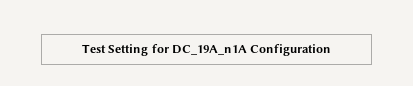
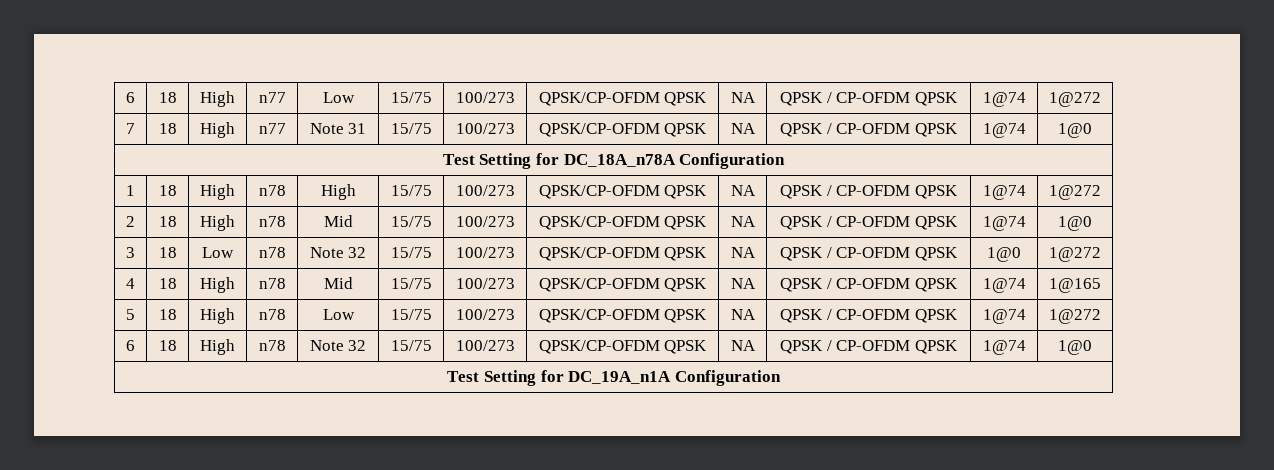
+ 6 | 18 | High | n77 | Low | 15/75 | 100/273 | QPSK/CP-OFDM QPSK | NA | QPSK / CP-OFDM QPSK | 1@74 | 1@272
+ 7 | 18 | High | n77 | Note 31 | 15/75 | 100/273 | QPSK/CP-OFDM QPSK | NA | QPSK / CP-OFDM QPSK | 1@74 | 1@0
+ Test Setting for DC_18A_n78A Configuration
+ 1 | 18 | High | n78 | High | 15/75 | 100/273 | QPSK/CP-OFDM QPSK | NA | QPSK / CP-OFDM QPSK | 1@74 | 1@272
+ 2 | 18 | High | n78 | Mid | 15/75 | 100/273 | QPSK/CP-OFDM QPSK | NA | QPSK / CP-OFDM QPSK | 1@74 | 1@0
+ 3 | 18 | Low | n78 | Note 32 | 15/75 | 100/273 | QPSK/CP-OFDM QPSK | NA | QPSK / CP-OFDM QPSK | 1@0 | 1@272
+ 4 | 18 | High | n78 | Mid | 15/75 | 100/273 | QPSK/CP-OFDM QPSK | NA | QPSK / CP-OFDM QPSK | 1@74 | 1@165
+ 5 | 18 | High | n78 | Low | 15/75 | 100/273 | QPSK/CP-OFDM QPSK | NA | QPSK / CP-OFDM QPSK | 1@74 | 1@272
+ 6 | 18 | High | n78 | Note 32 | 15/75 | 100/273 | QPSK/CP-OFDM QPSK | NA | QPSK / CP-OFDM QPSK | 1@74 | 1@0

